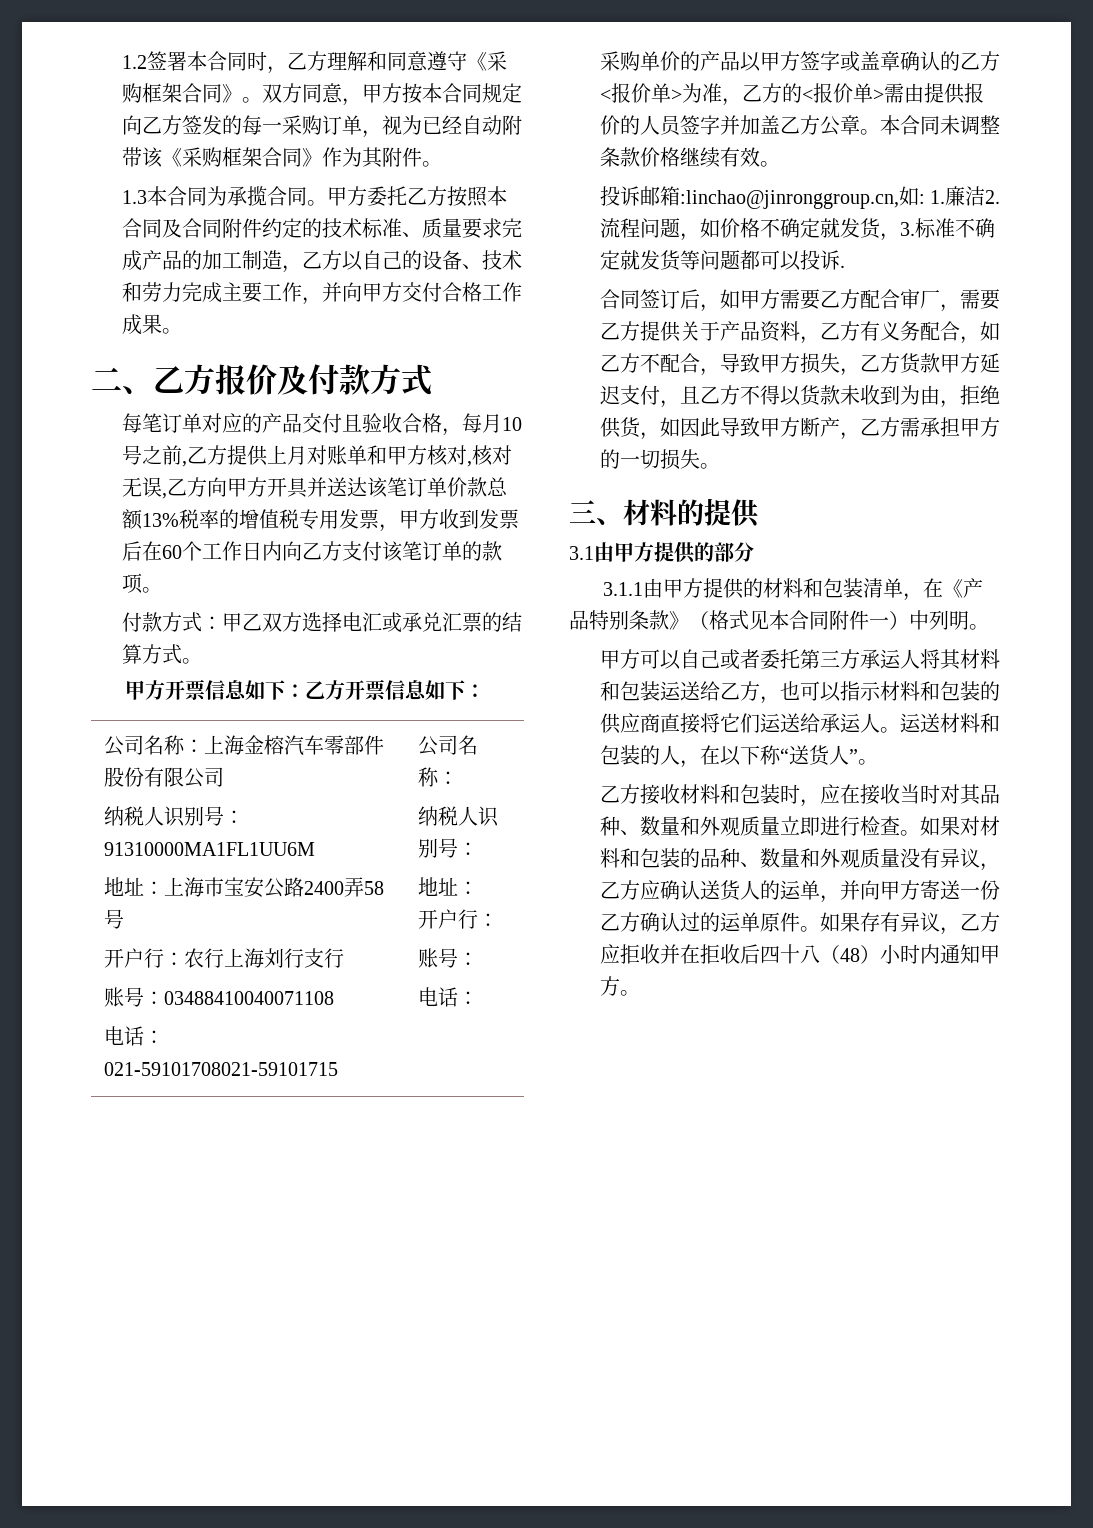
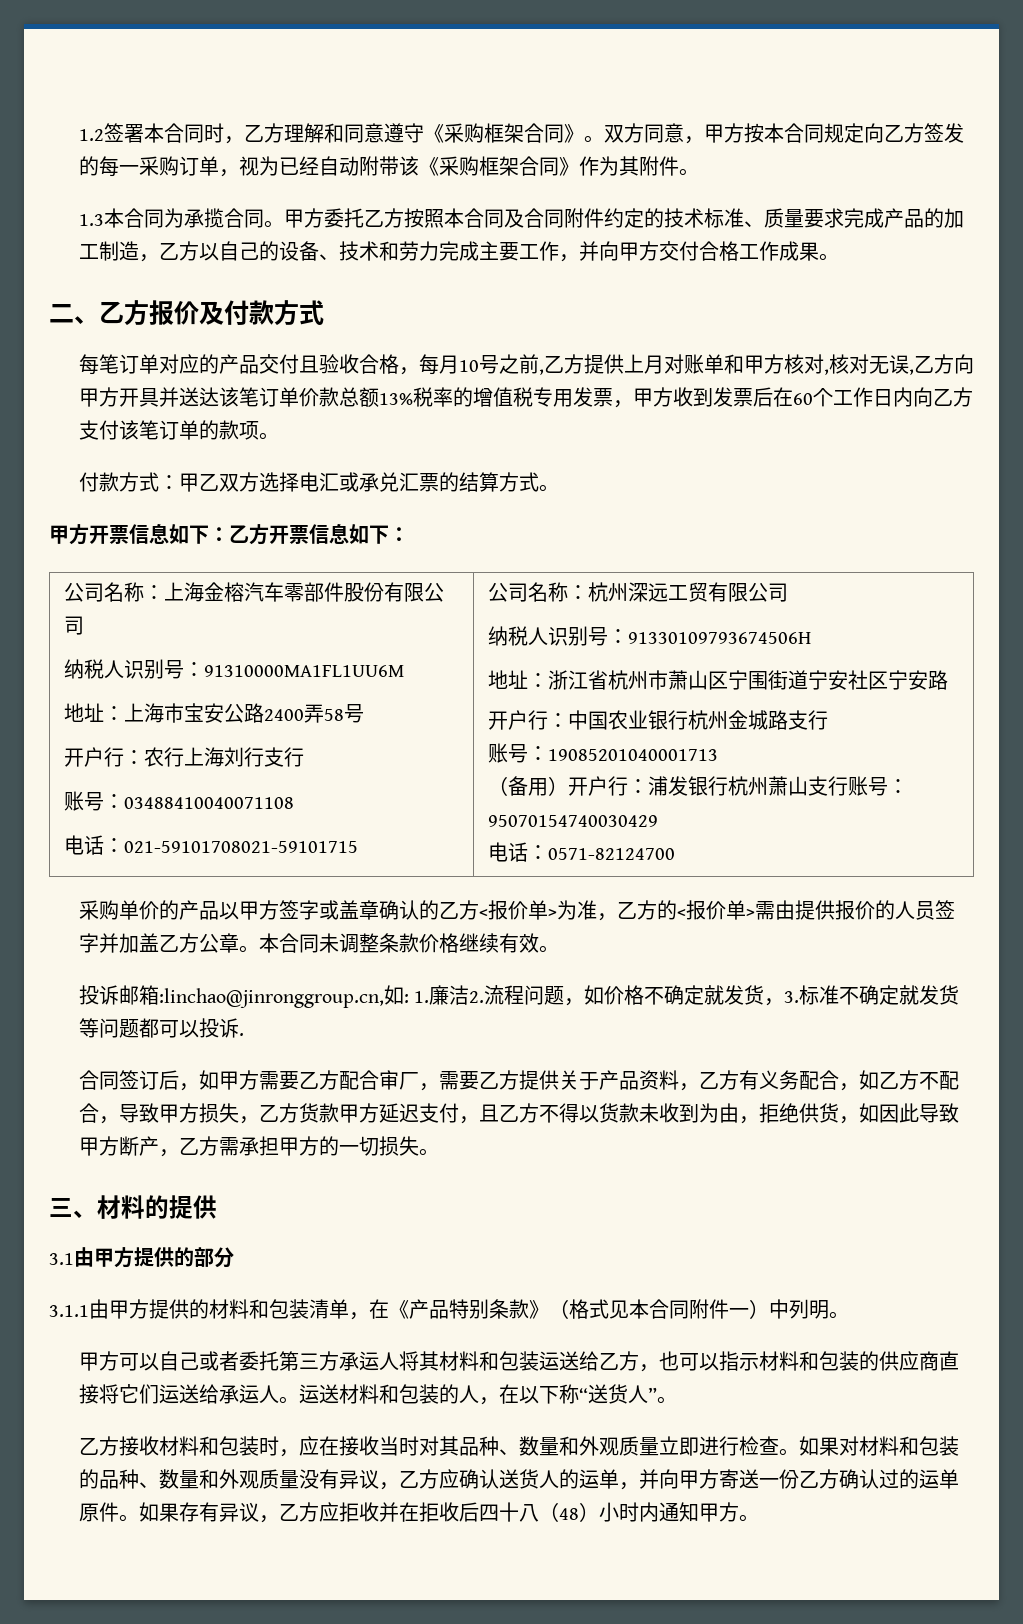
- 电话：021-59101708021-59101715 | 公司名称：
- 纳税人识别号：
- 地址：
- 开户行：
- 账号：
- 电话：
+ 电话：021-59101708021-59101715 | 公司名称：杭州深远工贸有限公司
+ 纳税人识别号：91330109793674506H
+ 地址：浙江省杭州市萧山区宁围街道宁安社区宁安路
+ 开户行：中国农业银行杭州金城路支行
+ 账号：19085201040001713
+ （备用）开户行：浦发银行杭州萧山支行账号：95070154740030429
+ 电话：0571-82124700

